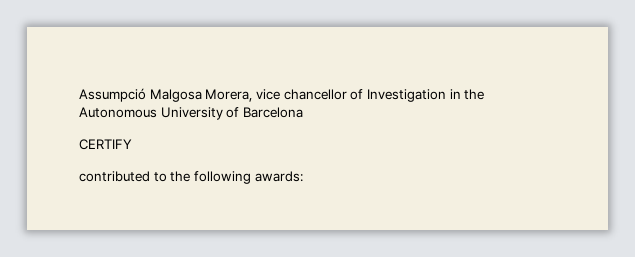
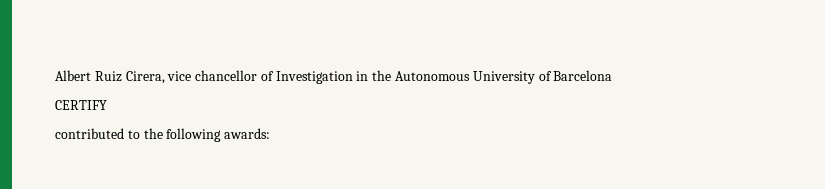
- Assumpció Malgosa Morera, vice chancellor of Investigation in the Autonomous University of Barcelona
+ Albert Ruiz Cirera, vice chancellor of Investigation in the Autonomous University of Barcelona

